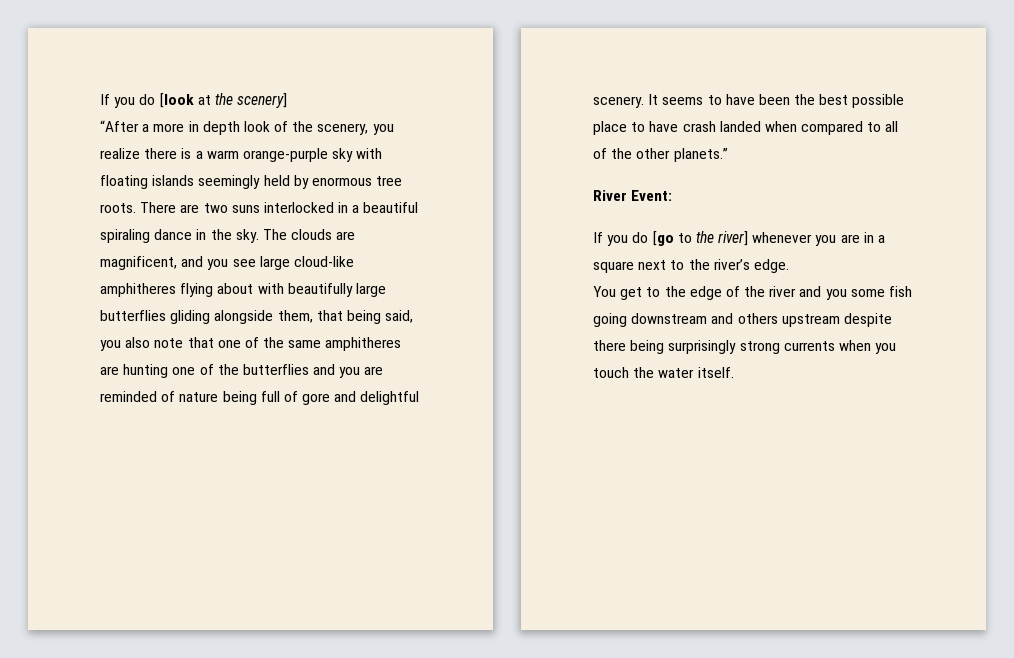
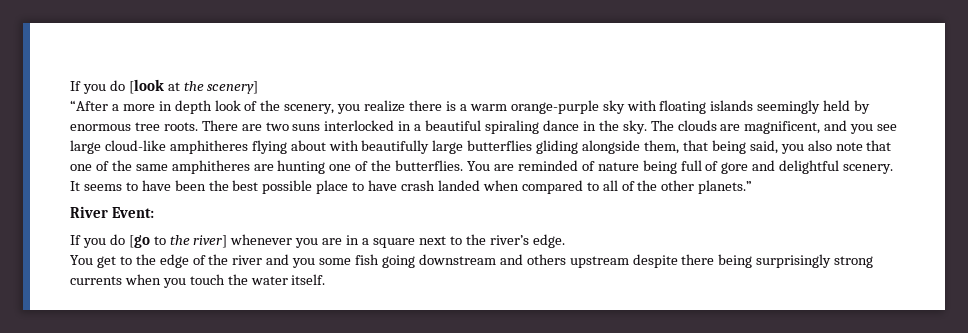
- The clouds are magnificent, and you see large cloud-like amphitheres flying about with beautifully large butterflies gliding alongside them, that being said, you also note that one of the same amphitheres are hunting one of the butterflies and you are reminded of nature being full of gore and delightful scenery.
+ The clouds are magnificent, and you see large cloud-like amphitheres flying about with beautifully large butterflies gliding alongside them, that being said, you also note that one of the same amphitheres are hunting one of the butterflies. You are reminded of nature being full of gore and delightful scenery.

